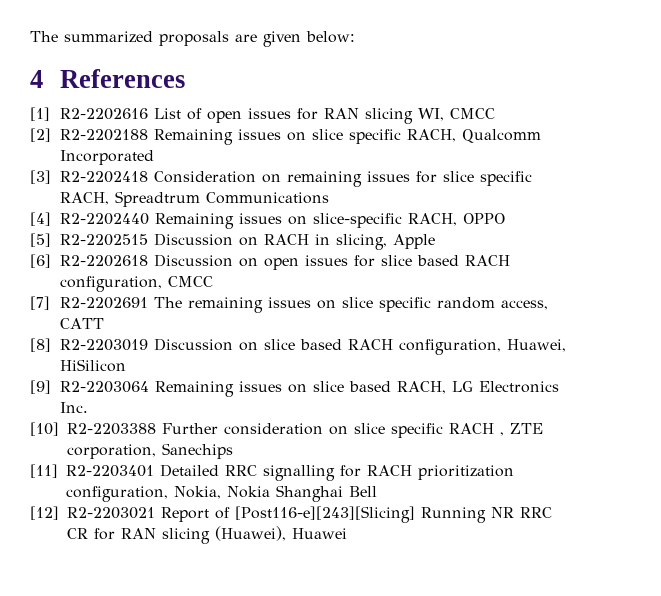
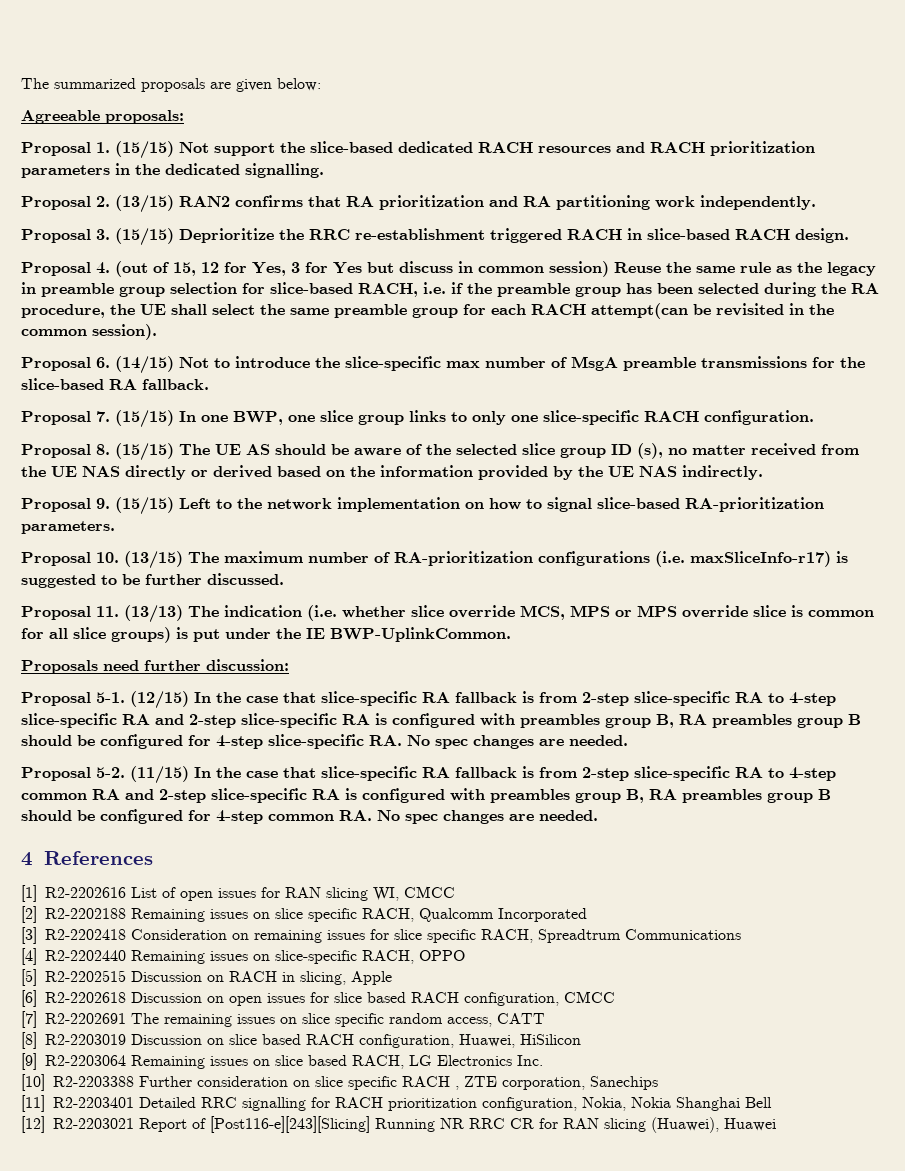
+ Agreeable proposals:
+ Proposal 1. (15/15) Not support the slice-based dedicated RACH resources and RACH prioritization parameters in the dedicated signalling.
+ Proposal 2. (13/15) RAN2 confirms that RA prioritization and RA partitioning work independently.
+ Proposal 3. (15/15) Deprioritize the RRC re-establishment triggered RACH in slice-based RACH design.
+ Proposal 4. (out of 15, 12 for Yes, 3 for Yes but discuss in common session) Reuse the same rule as the legacy in preamble group selection for slice-based RACH, i.e. if the preamble group has been selected during the RA procedure, the UE shall select the same preamble group for each RACH attempt(can be revisited in the common session).
+ Proposal 6. (14/15) Not to introduce the slice-specific max number of MsgA preamble transmissions for the slice-based RA fallback.
+ Proposal 7. (15/15) In one BWP, one slice group links to only one slice-specific RACH configuration.
+ Proposal 8. (15/15) The UE AS should be aware of the selected slice group ID (s), no matter received from the UE NAS directly or derived based on the information provided by the UE NAS indirectly.
+ Proposal 9. (15/15) Left to the network implementation on how to signal slice-based RA-prioritization parameters.
+ Proposal 10. (13/15) The maximum number of RA-prioritization configurations (i.e. maxSliceInfo-r17) is suggested to be further discussed.
+ Proposal 11. (13/13) The indication (i.e. whether slice override MCS, MPS or MPS override slice is common for all slice groups) is put under the IE BWP-UplinkCommon.
+ Proposals need further discussion:
+ Proposal 5-1. (12/15) In the case that slice-specific RA fallback is from 2-step slice-specific RA to 4-step slice-specific RA and 2-step slice-specific RA is configured with preambles group B, RA preambles group B should be configured for 4-step slice-specific RA. No spec changes are needed.
+ Proposal 5-2. (11/15) In the case that slice-specific RA fallback is from 2-step slice-specific RA to 4-step common RA and 2-step slice-specific RA is configured with preambles group B, RA preambles group B should be configured for 4-step common RA. No spec changes are needed.

